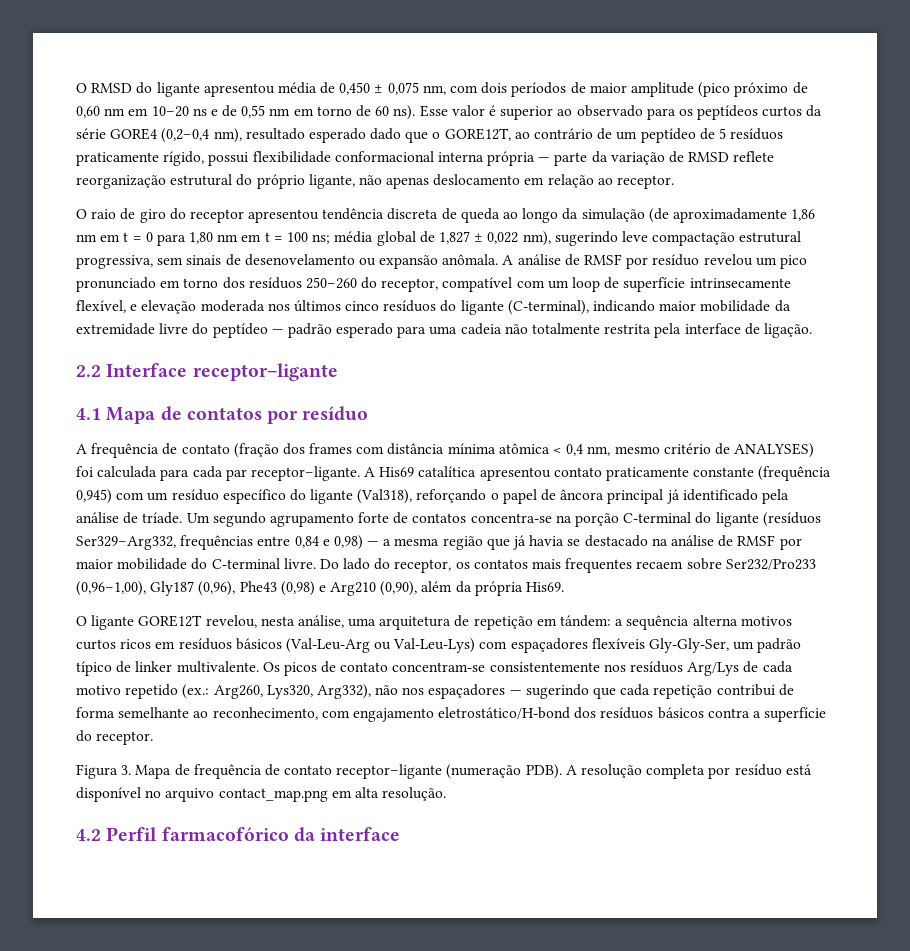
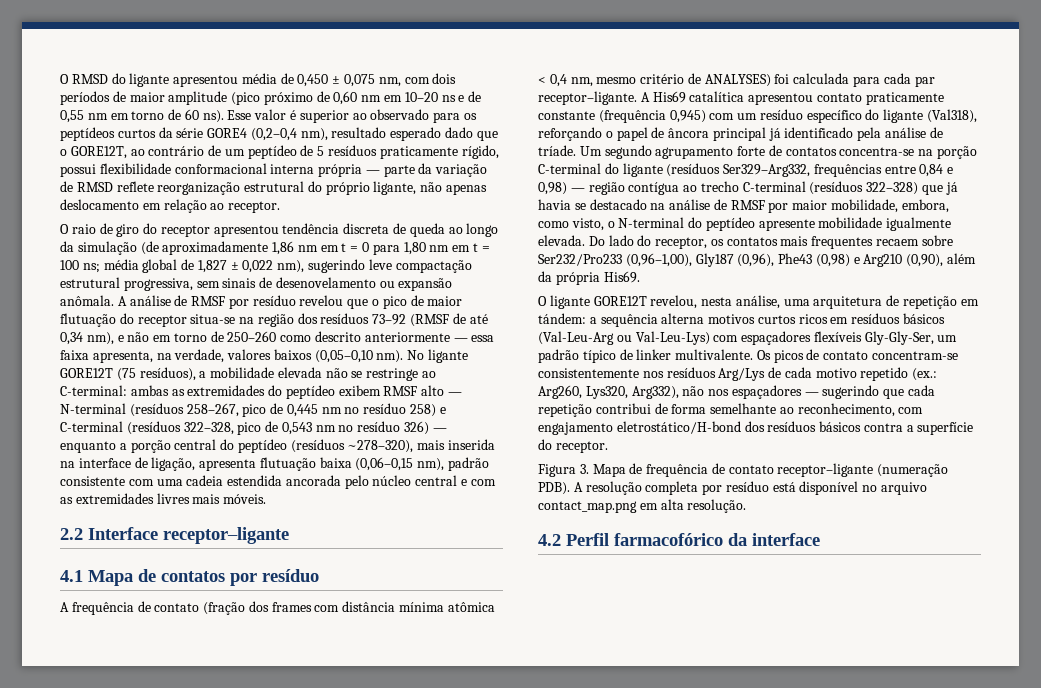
- A análise de RMSF por resíduo revelou um pico pronunciado em torno dos resíduos 250–260 do receptor, compatível com um loop de superfície intrinsecamente flexível, e elevação moderada nos últimos cinco resíduos do ligante (C-terminal), indicando maior mobilidade da extremidade livre do peptídeo — padrão esperado para uma cadeia não totalmente restrita pela interface de ligação.
+ A análise de RMSF por resíduo revelou que o pico de maior flutuação do receptor situa-se na região dos resíduos 73–92 (RMSF de até 0,34 nm), e não em torno de 250–260 como descrito anteriormente — essa faixa apresenta, na verdade, valores baixos (0,05–0,10 nm). No ligante GORE12T (75 resíduos), a mobilidade elevada não se restringe ao C-terminal: ambas as extremidades do peptídeo exibem RMSF alto — N-terminal (resíduos 258–267, pico de 0,445 nm no resíduo 258) e C-terminal (resíduos 322–328, pico de 0,543 nm no resíduo 326) — enquanto a porção central do peptídeo (resíduos ~278–320), mais inserida na interface de ligação, apresenta flutuação baixa (0,06–0,15 nm), padrão consistente com uma cadeia estendida ancorada pelo núcleo central e com as extremidades livres mais móveis.
- Um segundo agrupamento forte de contatos concentra-se na porção C-terminal do ligante (resíduos Ser329–Arg332, frequências entre 0,84 e 0,98) — a mesma região que já havia se destacado na análise de RMSF por maior mobilidade do C-terminal livre.
+ Um segundo agrupamento forte de contatos concentra-se na porção C-terminal do ligante (resíduos Ser329–Arg332, frequências entre 0,84 e 0,98) — região contígua ao trecho C-terminal (resíduos 322–328) que já havia se destacado na análise de RMSF por maior mobilidade, embora, como visto, o N-terminal do peptídeo apresente mobilidade igualmente elevada.

